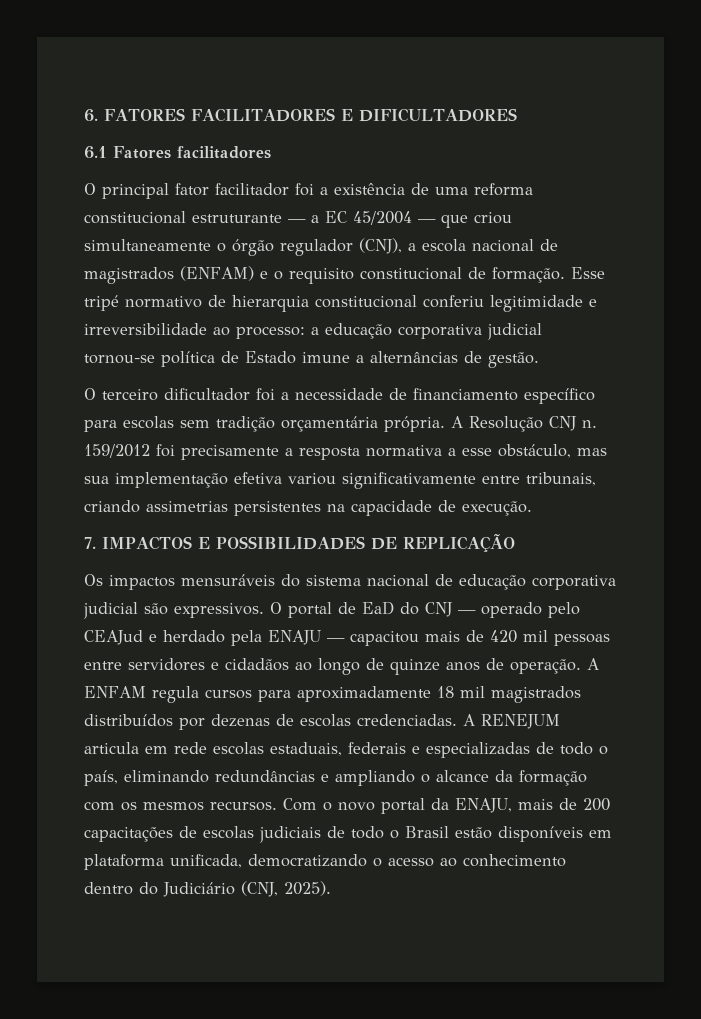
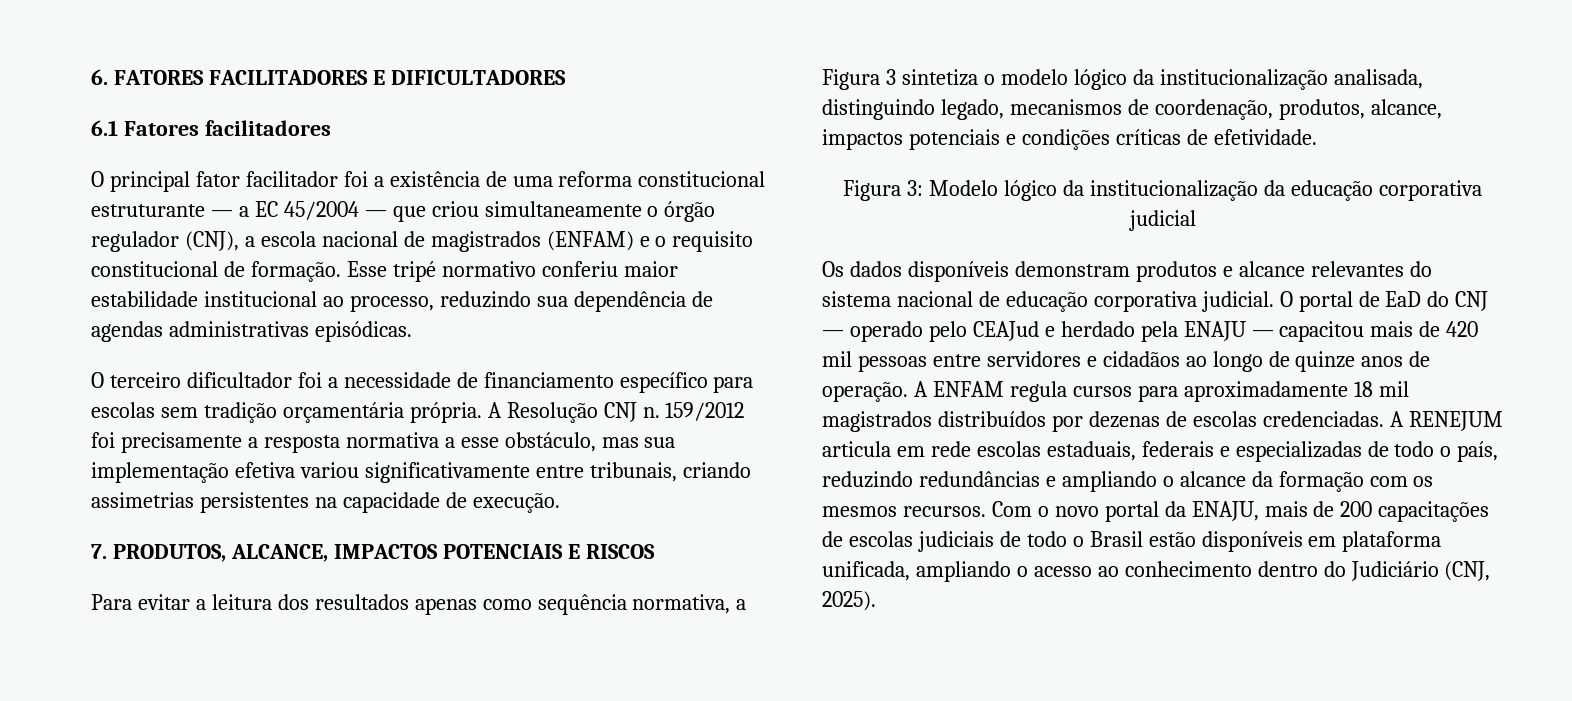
- Esse tripé normativo de hierarquia constitucional conferiu legitimidade e irreversibilidade ao processo: a educação corporativa judicial tornou-se política de Estado imune a alternâncias de gestão.
+ Esse tripé normativo conferiu maior estabilidade institucional ao processo, reduzindo sua dependência de agendas administrativas episódicas.
- 7. IMPACTOS E POSSIBILIDADES DE REPLICAÇÃO
- Os impactos mensuráveis do sistema nacional de educação corporativa judicial são expressivos.
+ 7. PRODUTOS, ALCANCE, IMPACTOS POTENCIAIS E RISCOS
+ Para evitar a leitura dos resultados apenas como sequência normativa, a Figura 3 sintetiza o modelo lógico da institucionalização analisada, distinguindo legado, mecanismos de coordenação, produtos, alcance, impactos potenciais e condições críticas de efetividade.
+ Figura 3: Modelo lógico da institucionalização da educação corporativa judicial
+ Os dados disponíveis demonstram produtos e alcance relevantes do sistema nacional de educação corporativa judicial.
- A RENEJUM articula em rede escolas estaduais, federais e especializadas de todo o país, eliminando redundâncias e ampliando o alcance da formação com os mesmos recursos.
+ A RENEJUM articula em rede escolas estaduais, federais e especializadas de todo o país, reduzindo redundâncias e ampliando o alcance da formação com os mesmos recursos.
- Com o novo portal da ENAJU, mais de 200 capacitações de escolas judiciais de todo o Brasil estão disponíveis em plataforma unificada, democratizando o acesso ao conhecimento dentro do Judiciário (CNJ, 2025).
+ Com o novo portal da ENAJU, mais de 200 capacitações de escolas judiciais de todo o Brasil estão disponíveis em plataforma unificada, ampliando o acesso ao conhecimento dentro do Judiciário (CNJ, 2025).

